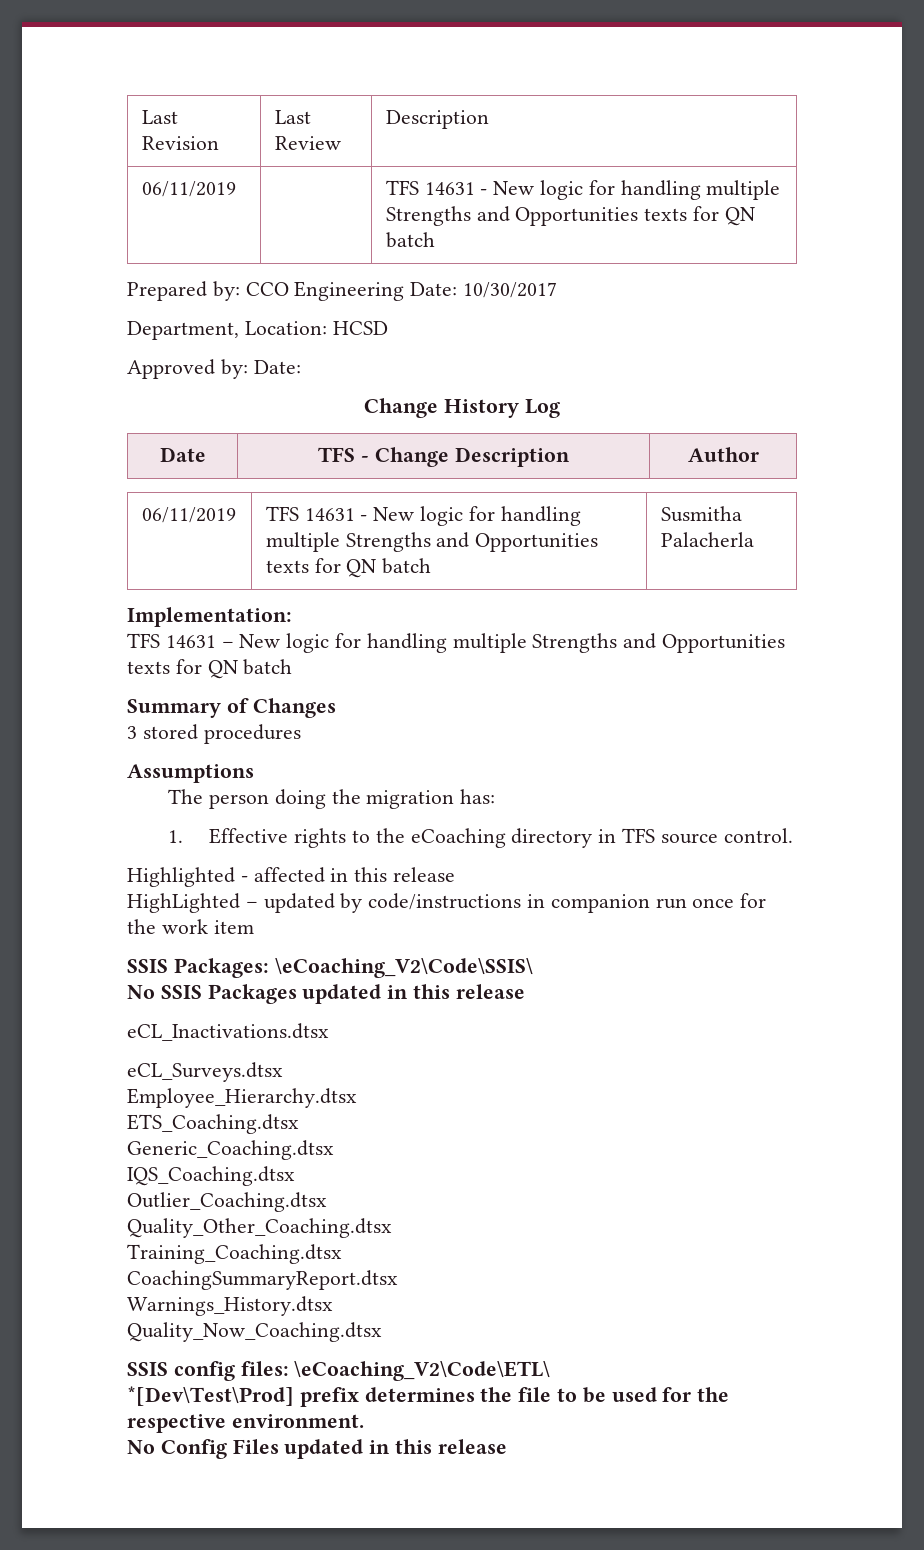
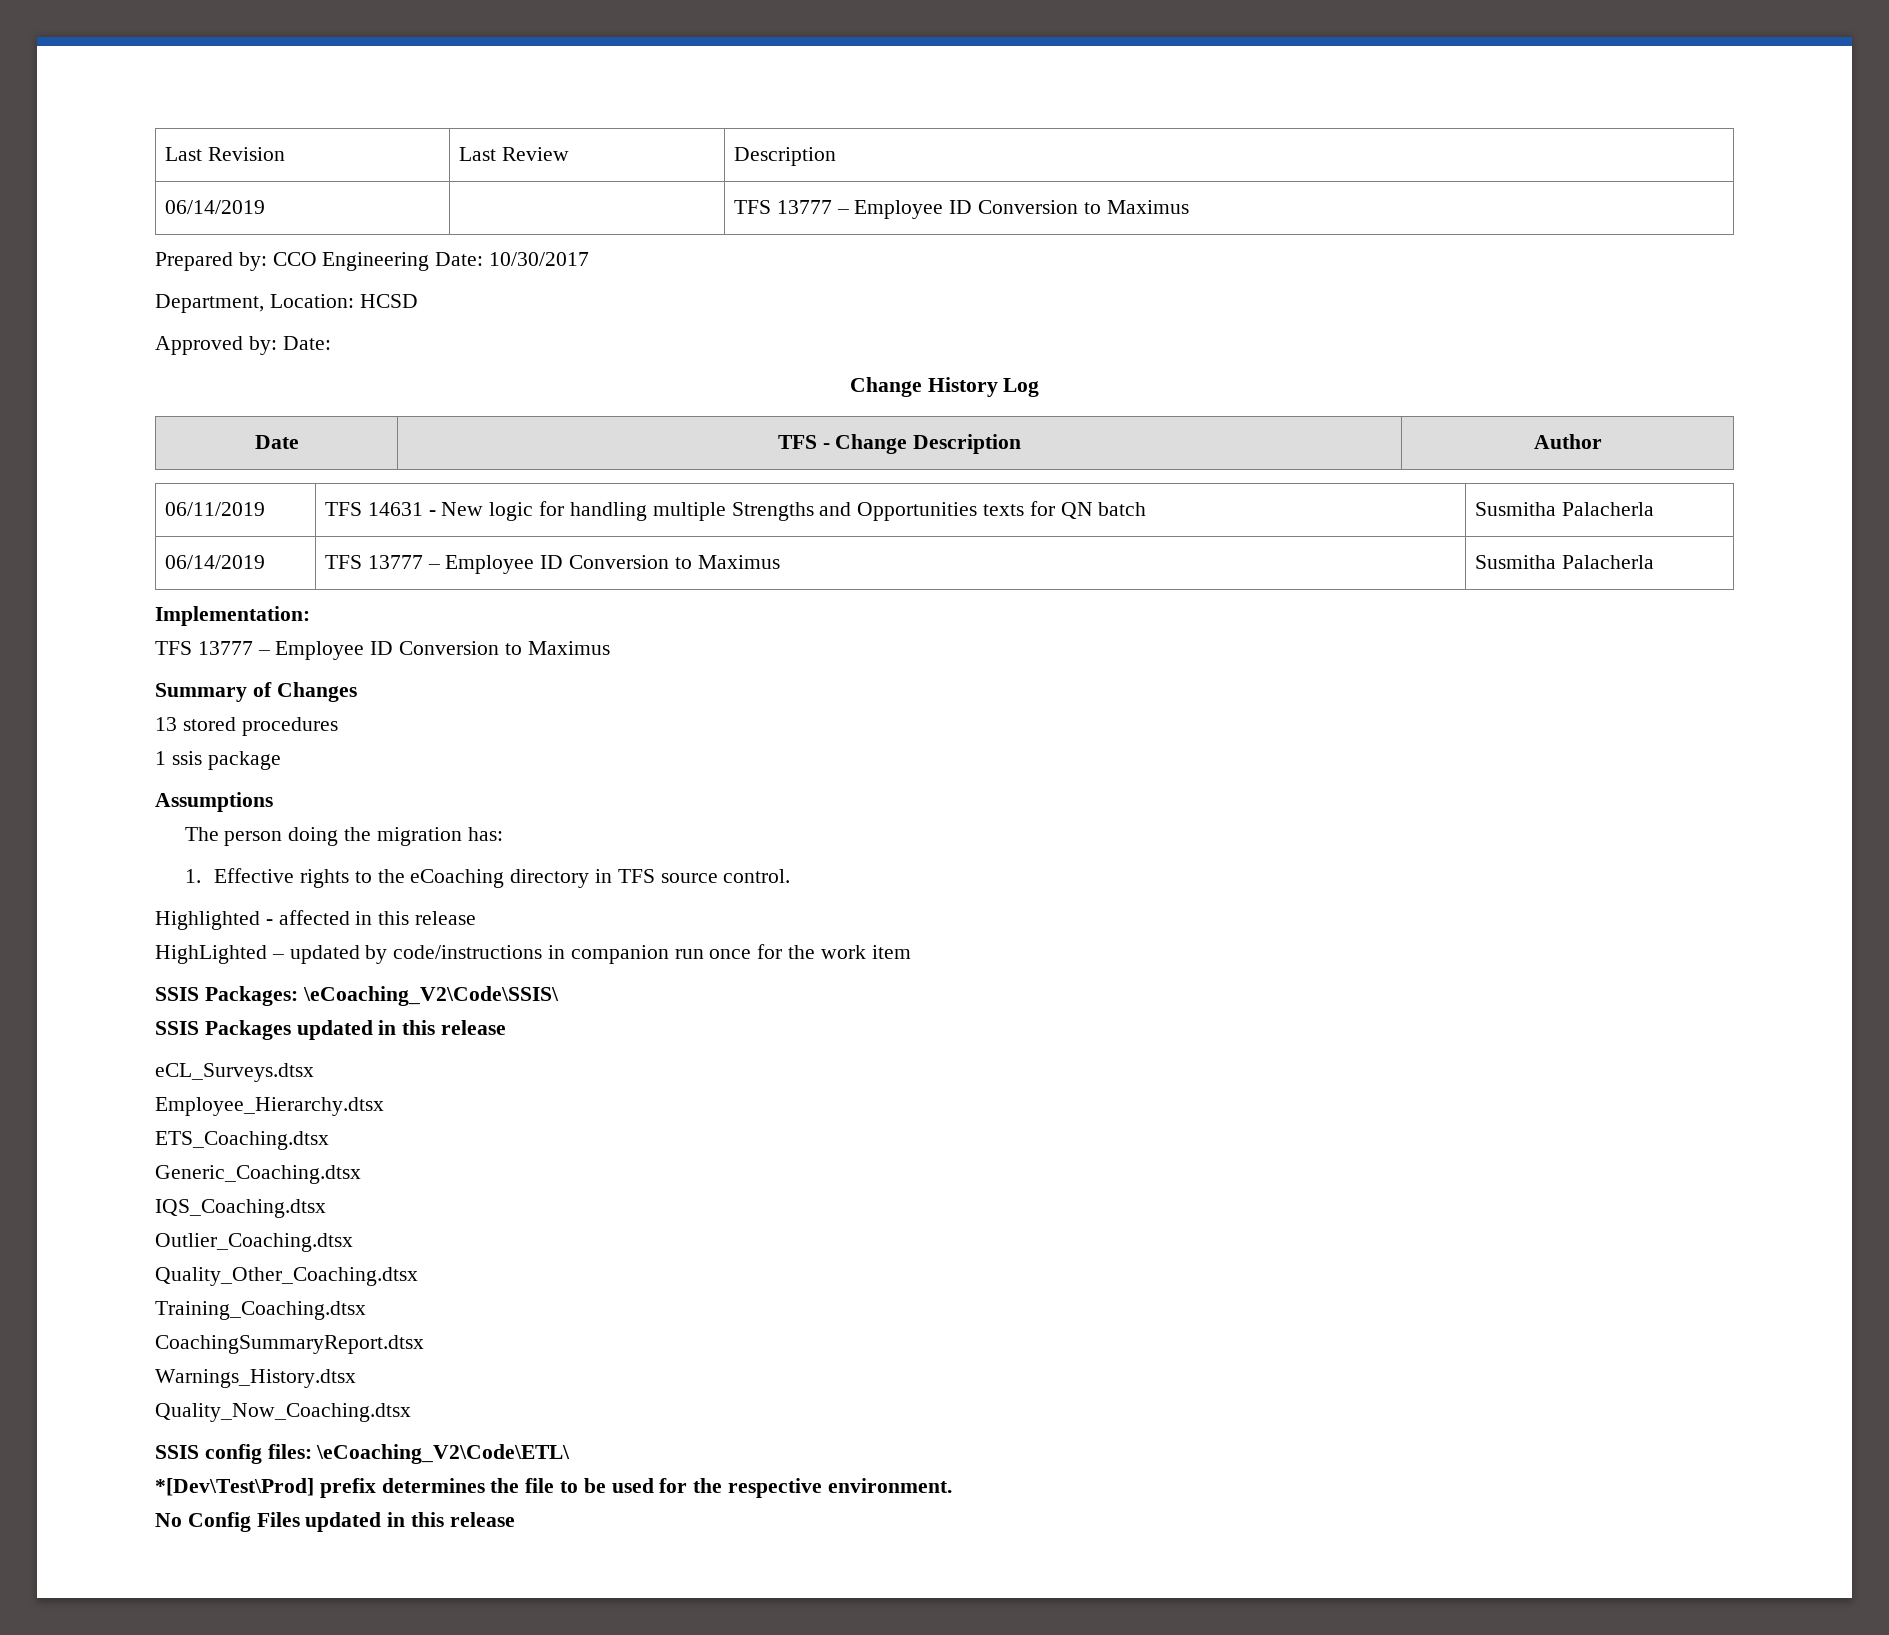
- 06/11/2019 | | TFS 14631 - New logic for handling multiple Strengths and Opportunities texts for QN batch
+ 06/14/2019 | | TFS 13777 – Employee ID Conversion to Maximus
+ 06/14/2019 | TFS 13777 – Employee ID Conversion to Maximus | Susmitha Palacherla
  Implementation:
- TFS 14631 – New logic for handling multiple Strengths and Opportunities texts for QN batch
+ TFS 13777 – Employee ID Conversion to Maximus
- 3 stored procedures
+ 13 stored procedures
+ 1 ssis package
- No SSIS Packages updated in this release
+ SSIS Packages updated in this release
- eCL_Inactivations.dtsx

